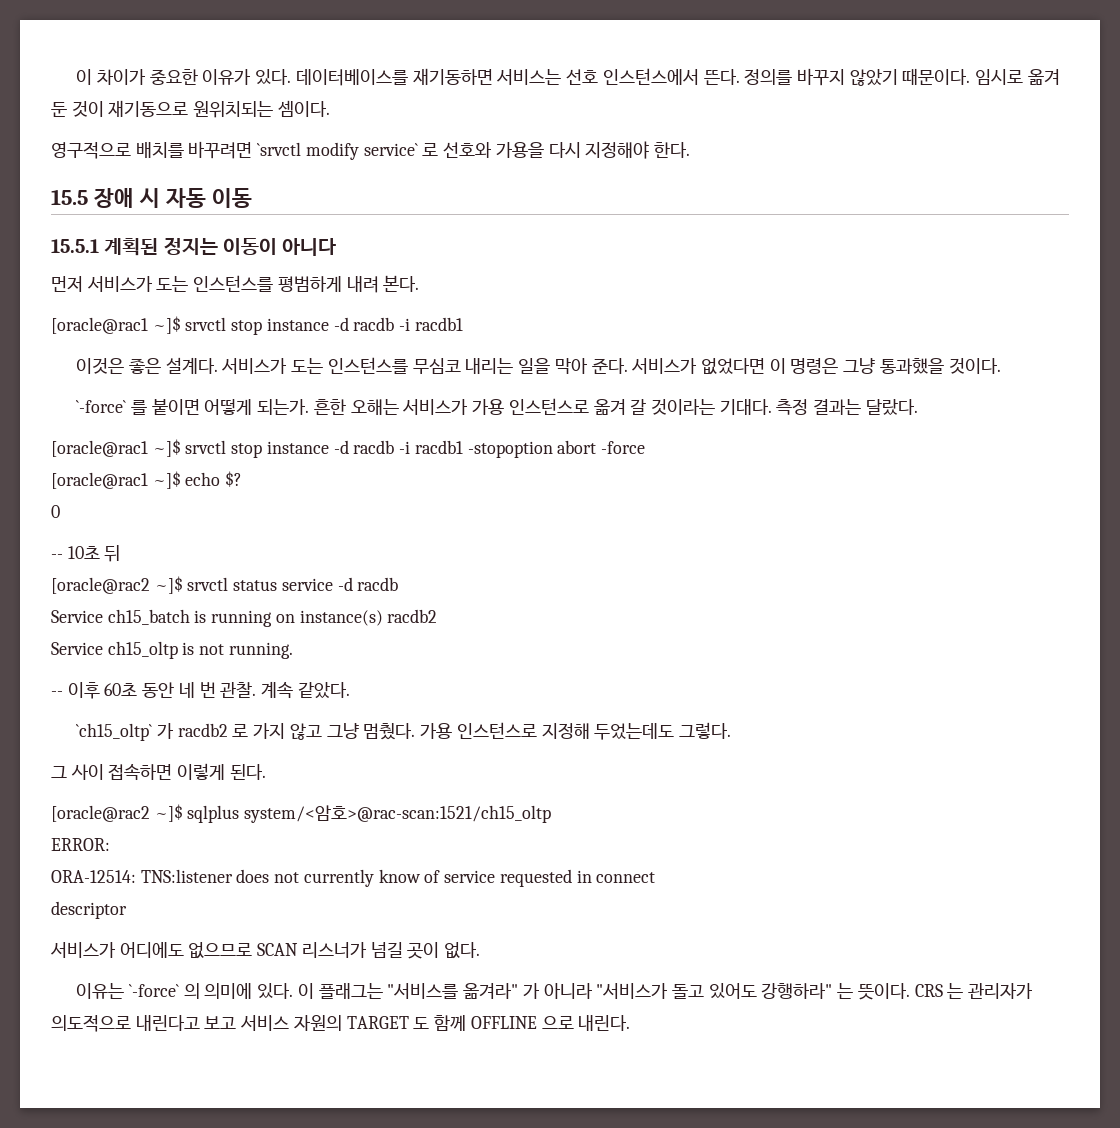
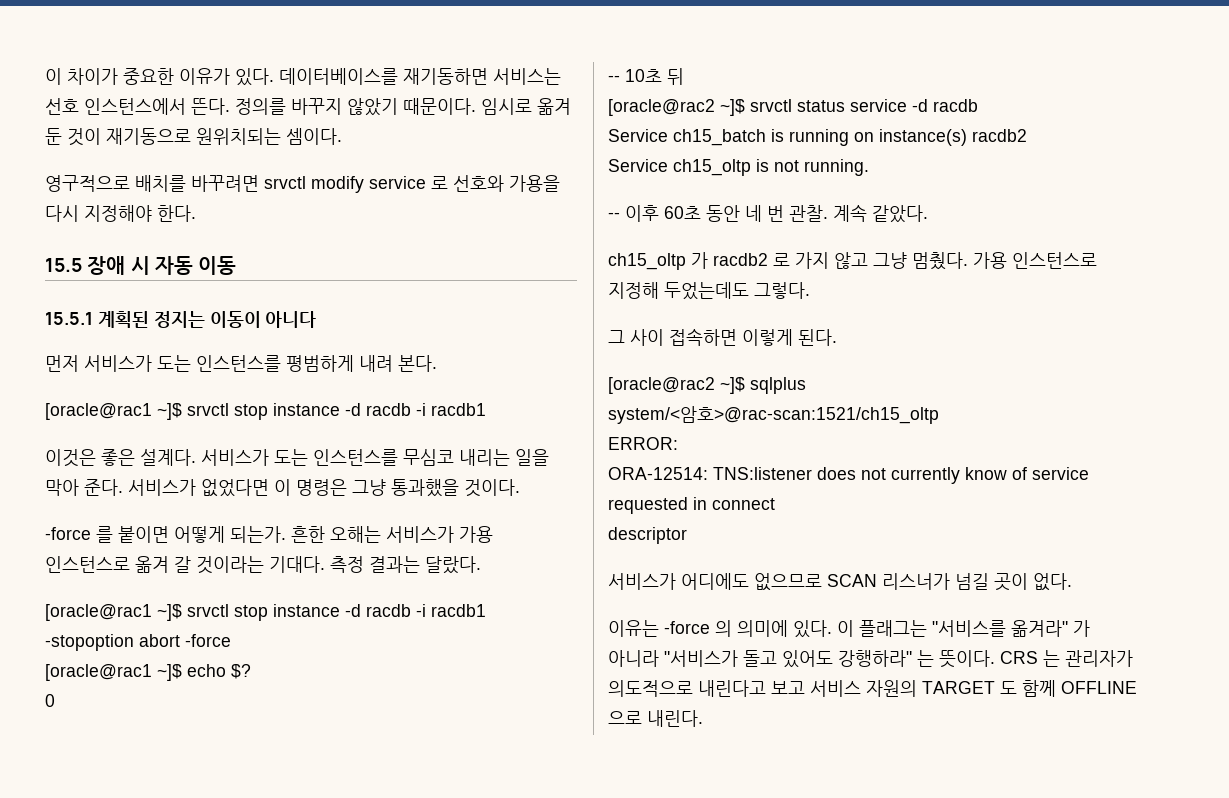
- 영구적으로 배치를 바꾸려면 `srvctl modify service` 로 선호와 가용을 다시 지정해야 한다.
+ 영구적으로 배치를 바꾸려면 srvctl modify service 로 선호와 가용을 다시 지정해야 한다.
- `-force` 를 붙이면 어떻게 되는가.
+ -force 를 붙이면 어떻게 되는가.
- `ch15_oltp` 가 racdb2 로 가지 않고 그냥 멈췄다.
+ ch15_oltp 가 racdb2 로 가지 않고 그냥 멈췄다.
- 이유는 `-force` 의 의미에 있다.
+ 이유는 -force 의 의미에 있다.

